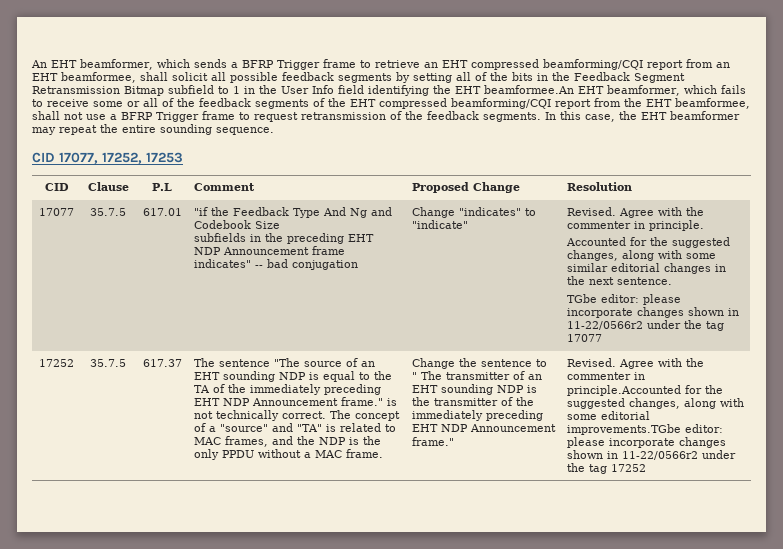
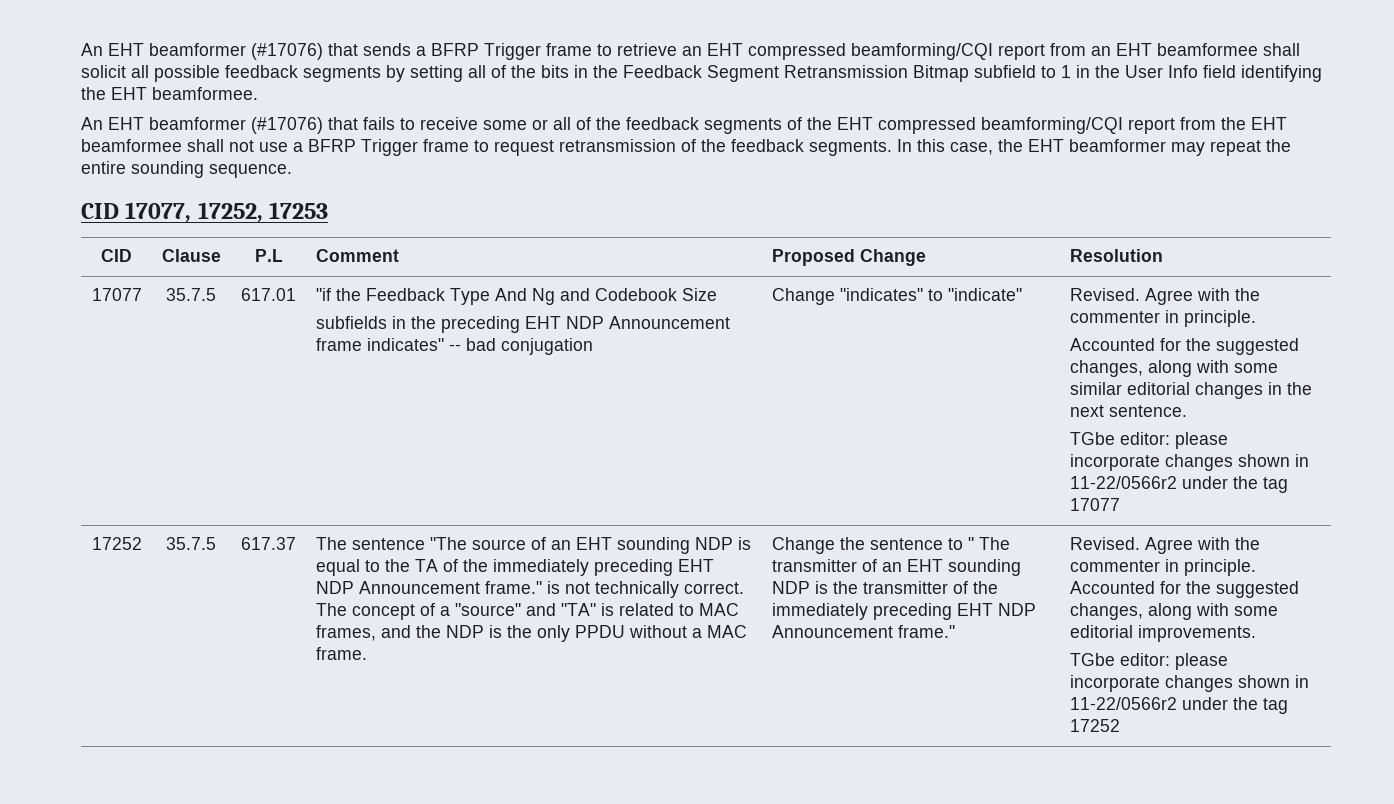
- An EHT beamformer, which sends a BFRP Trigger frame to retrieve an EHT compressed beamforming/CQI report from an EHT beamformee, shall solicit all possible feedback segments by setting all of the bits in the Feedback Segment Retransmission Bitmap subfield to 1 in the User Info field identifying the EHT beamformee.An EHT beamformer, which fails to receive some or all of the feedback segments of the EHT compressed beamforming/CQI report from the EHT beamformee, shall not use a BFRP Trigger frame to request retransmission of the feedback segments.
+ An EHT beamformer (#17076) that sends a BFRP Trigger frame to retrieve an EHT compressed beamforming/CQI report from an EHT beamformee shall solicit all possible feedback segments by setting all of the bits in the Feedback Segment Retransmission Bitmap subfield to 1 in the User Info field identifying the EHT beamformee.
+ An EHT beamformer (#17076) that fails to receive some or all of the feedback segments of the EHT compressed beamforming/CQI report from the EHT beamformee shall not use a BFRP Trigger frame to request retransmission of the feedback segments.
- Agree with the commenter in principle.Accounted for the suggested changes, along with some editorial improvements.TGbe editor: please incorporate changes shown in 11-22/0566r2 under the tag 17252
+ Agree with the commenter in principle. Accounted for the suggested changes, along with some editorial improvements.
+ TGbe editor: please incorporate changes shown in 11-22/0566r2 under the tag 17252

